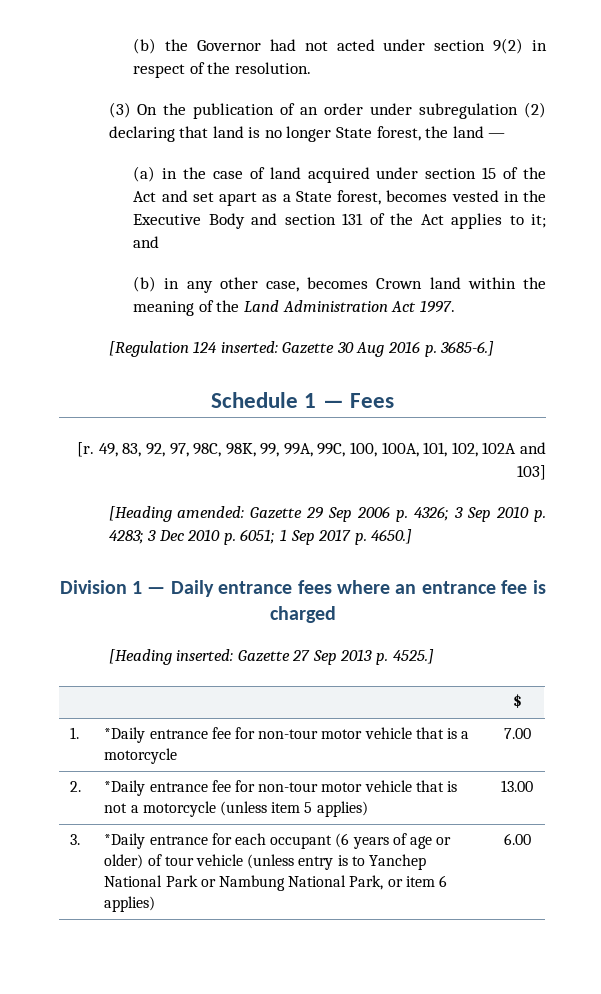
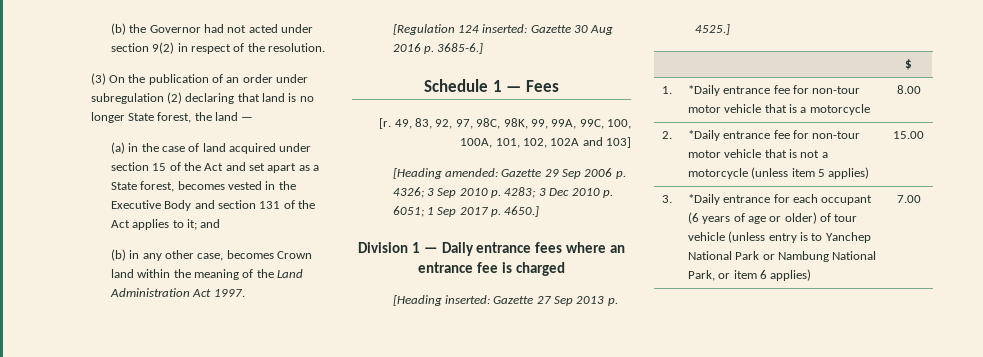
- 1. | *Daily entrance fee for non-tour motor vehicle that is a motorcycle | 7.00
+ 1. | *Daily entrance fee for non-tour motor vehicle that is a motorcycle | 8.00
- 2. | *Daily entrance fee for non-tour motor vehicle that is not a motorcycle (unless item 5 applies) | 13.00
+ 2. | *Daily entrance fee for non-tour motor vehicle that is not a motorcycle (unless item 5 applies) | 15.00
- 3. | *Daily entrance for each occupant (6 years of age or older) of tour vehicle (unless entry is to Yanchep National Park or Nambung National Park, or item 6 applies) | 6.00
+ 3. | *Daily entrance for each occupant (6 years of age or older) of tour vehicle (unless entry is to Yanchep National Park or Nambung National Park, or item 6 applies) | 7.00

